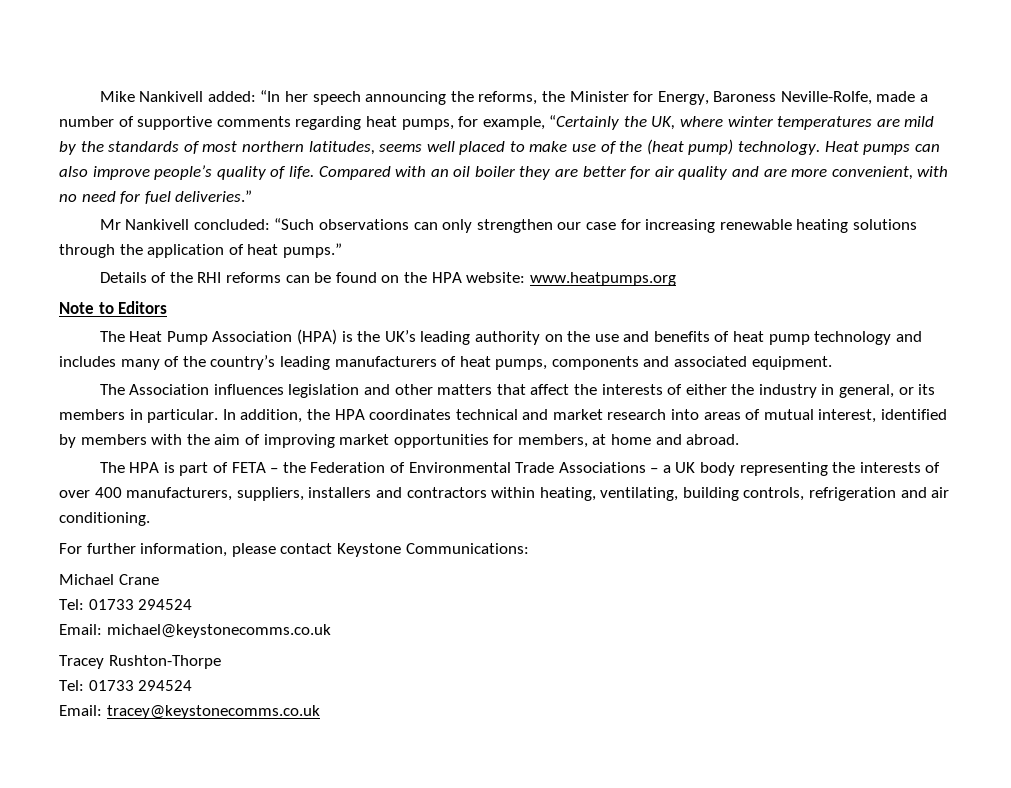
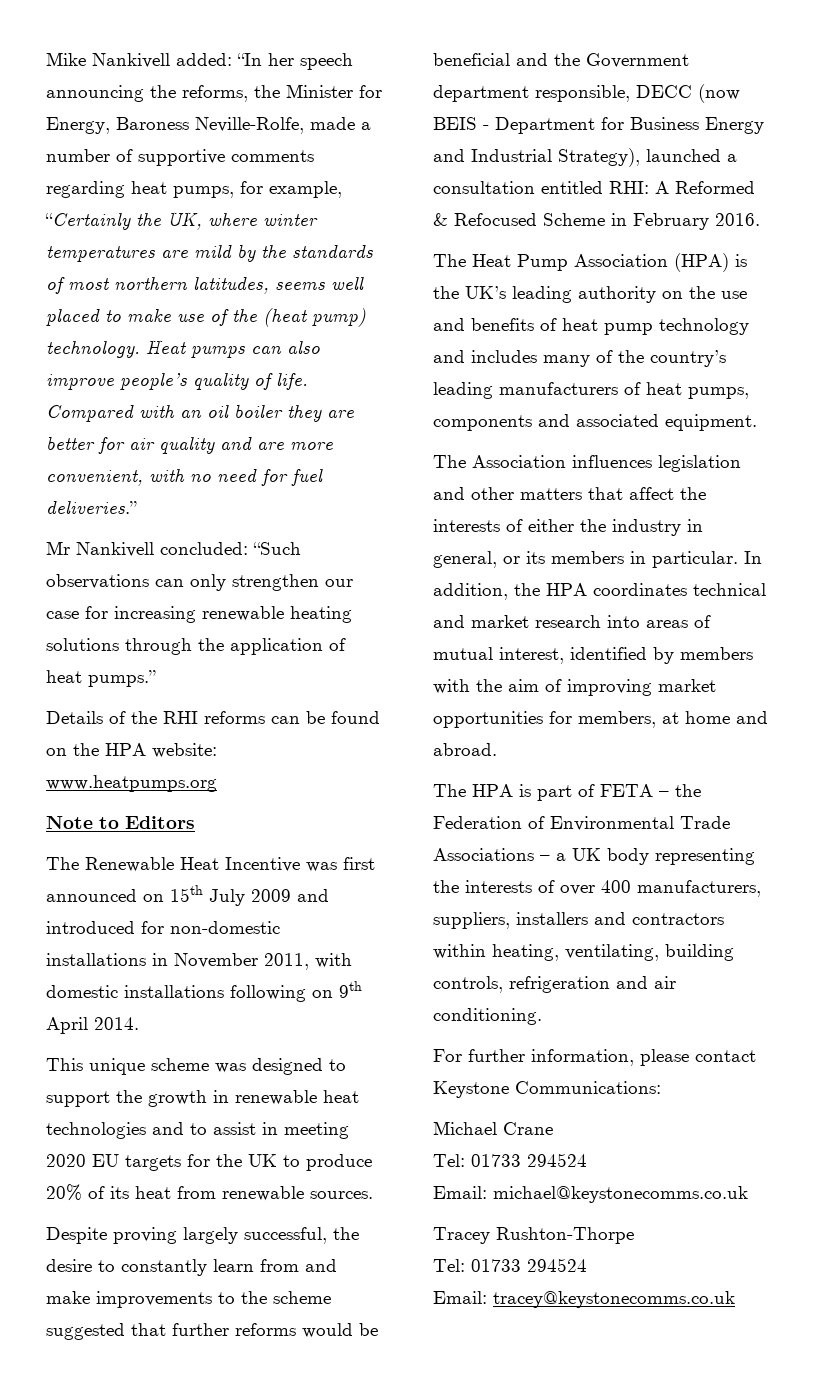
+ The Renewable Heat Incentive was first announced on 15th July 2009 and introduced for non-domestic installations in November 2011, with domestic installations following on 9th April 2014.
+ This unique scheme was designed to support the growth in renewable heat technologies and to assist in meeting 2020 EU targets for the UK to produce 20% of its heat from renewable sources.
+ Despite proving largely successful, the desire to constantly learn from and make improvements to the scheme suggested that further reforms would be beneficial and the Government department responsible, DECC (now BEIS - Department for Business Energy and Industrial Strategy), launched a consultation entitled RHI: A Reformed & Refocused Scheme in February 2016.

